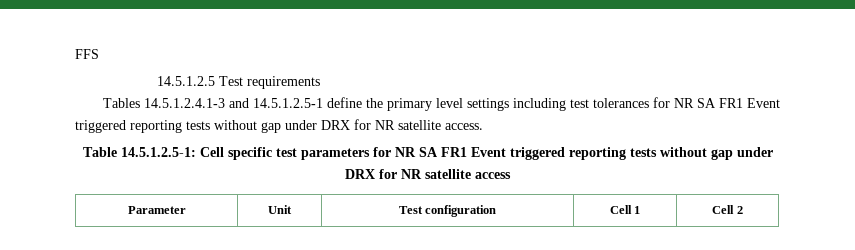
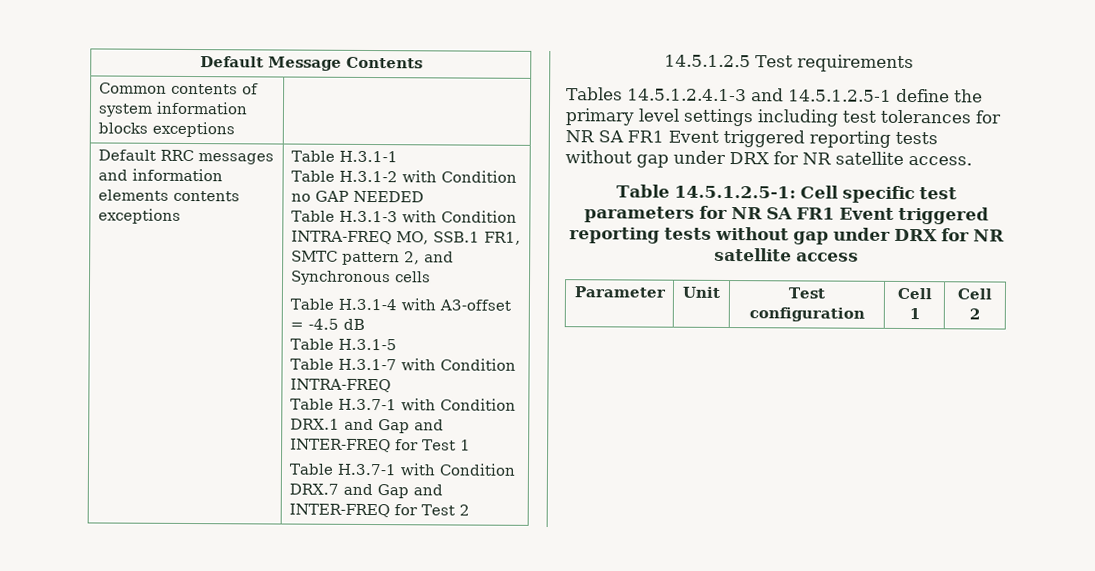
- FFS
+ Default Message Contents
+ Common contents of system information blocks exceptions |
+ Default RRC messages and information elements contents exceptions | Table H.3.1-1
+ Table H.3.1-2 with Condition no GAP NEEDED
+ Table H.3.1-3 with Condition INTRA-FREQ MO, SSB.1 FR1, SMTC pattern 2, and Synchronous cells
+ Table H.3.1-4 with A3-offset = -4.5 dB
+ Table H.3.1-5
+ Table H.3.1-7 with Condition INTRA-FREQ
+ Table H.3.7-1 with Condition DRX.1 and Gap and INTER-FREQ for Test 1
+ Table H.3.7-1 with Condition DRX.7 and Gap and INTER-FREQ for Test 2

